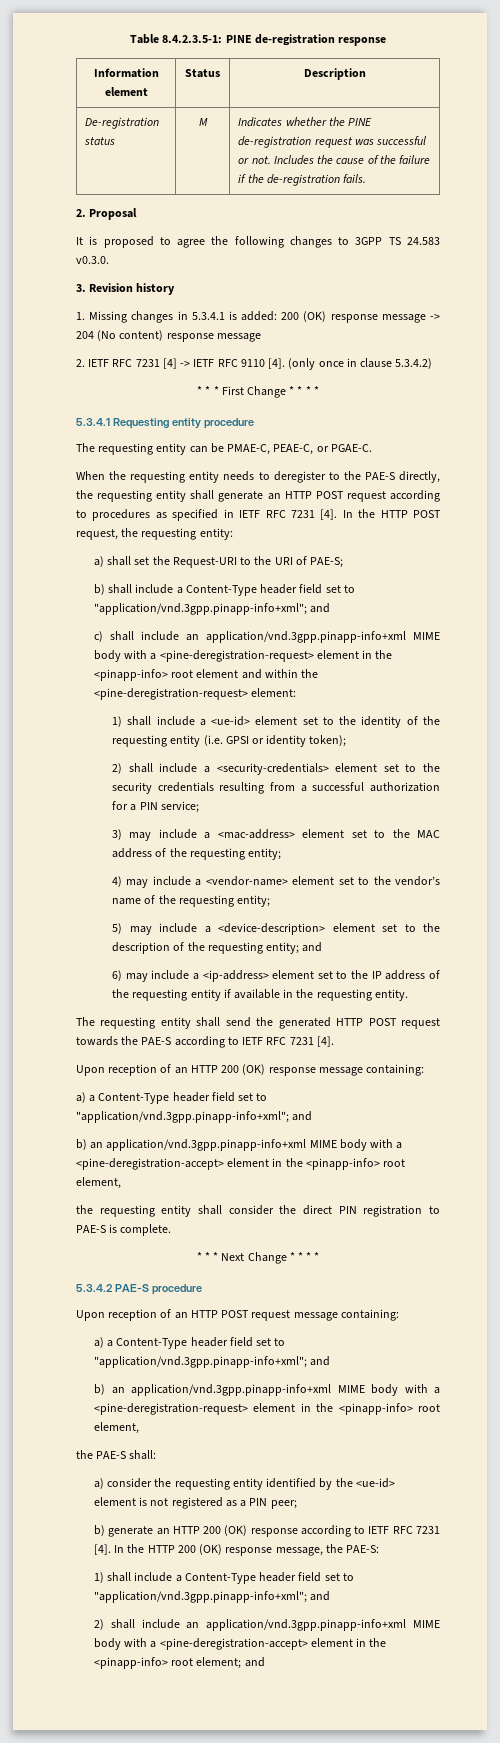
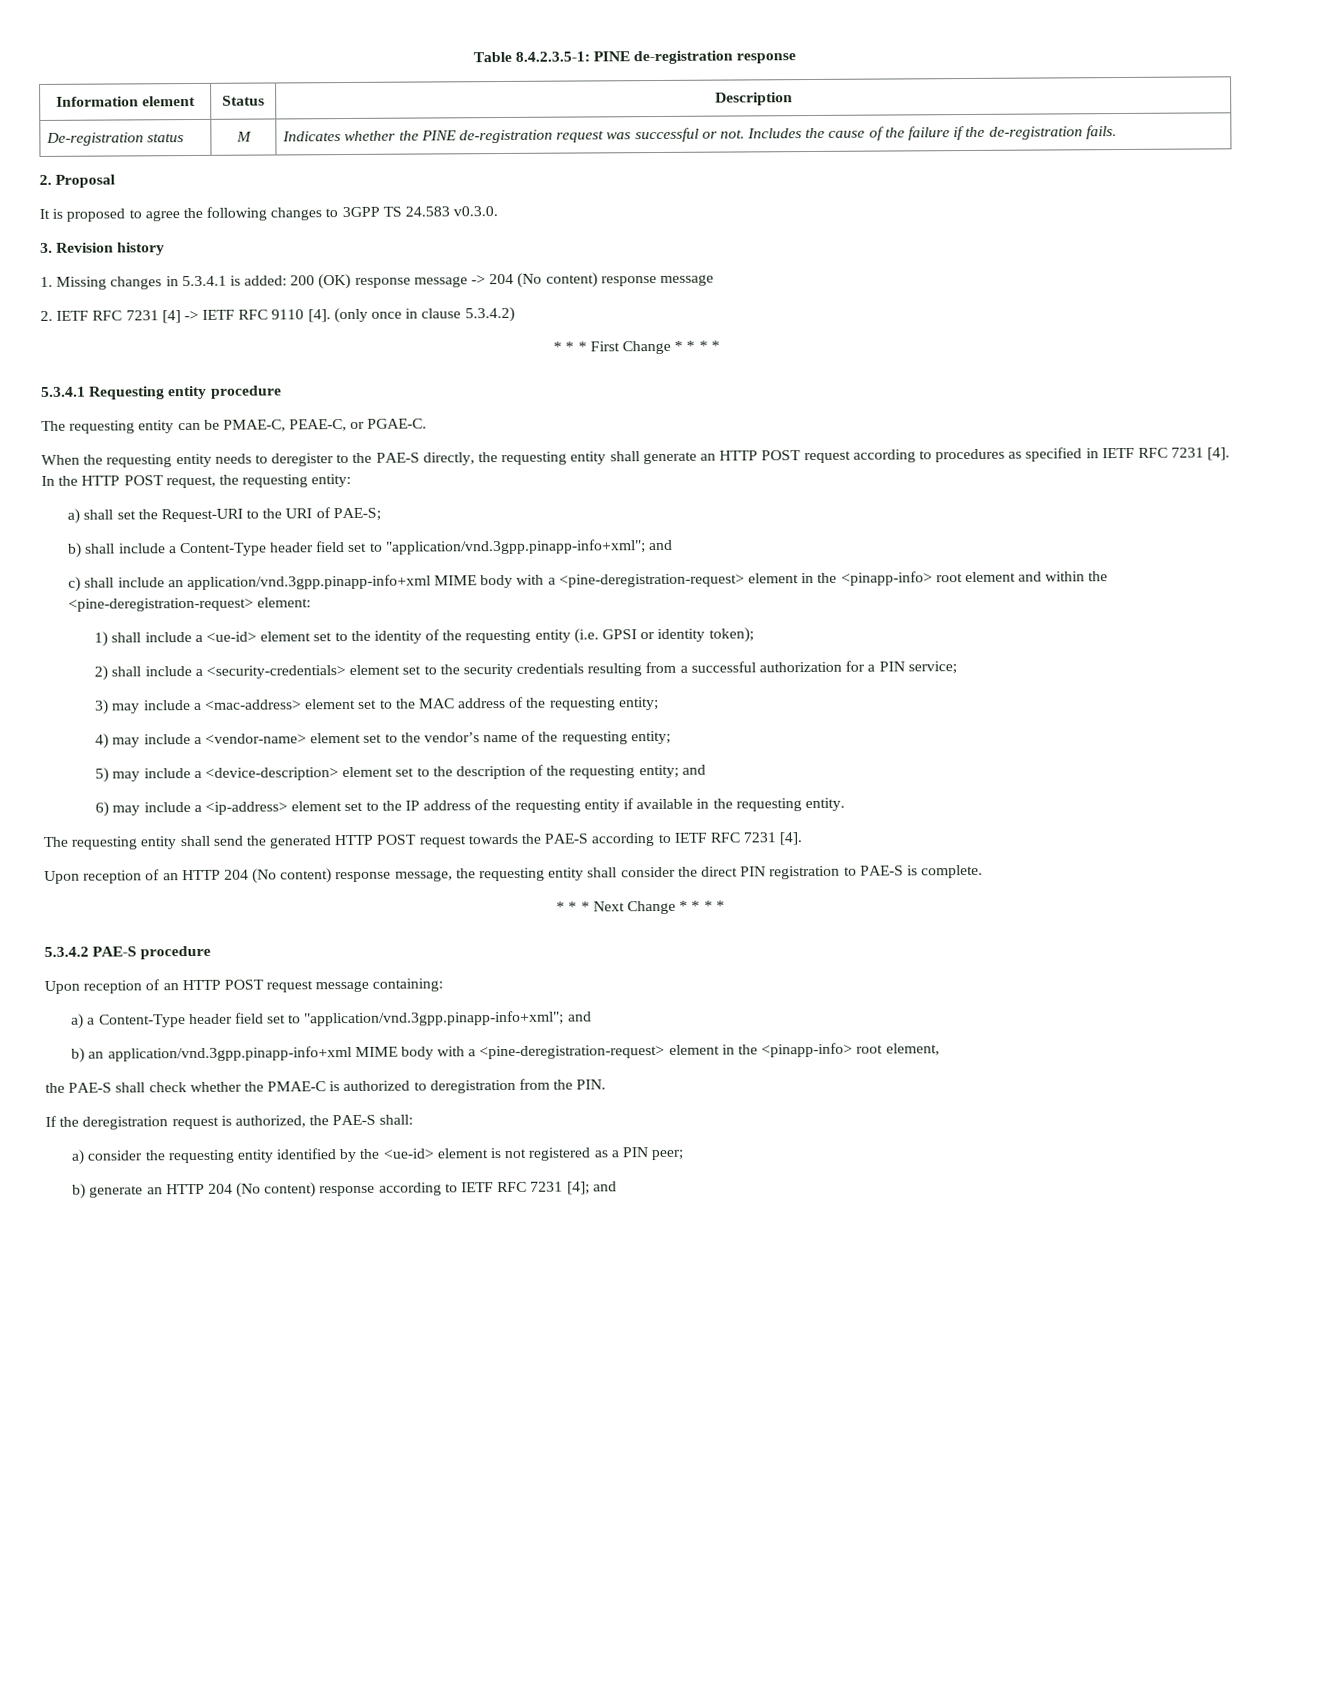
- Upon reception of an HTTP 200 (OK) response message containing:
- a) a Content-Type header field set to "application/vnd.3gpp.pinapp-info+xml"; and
- b) an application/vnd.3gpp.pinapp-info+xml MIME body with a <pine-deregistration-accept> element in the <pinapp-info> root element,
- the requesting entity shall consider the direct PIN registration to PAE-S is complete.
+ Upon reception of an HTTP 204 (No content) response message, the requesting entity shall consider the direct PIN registration to PAE-S is complete.
- the PAE-S shall:
+ the PAE-S shall check whether the PMAE-C is authorized to deregistration from the PIN.
+ If the deregistration request is authorized, the PAE-S shall:
- b) generate an HTTP 200 (OK) response according to IETF RFC 7231 [4]. In the HTTP 200 (OK) response message, the PAE-S:
- 1) shall include a Content-Type header field set to "application/vnd.3gpp.pinapp-info+xml"; and
- 2) shall include an application/vnd.3gpp.pinapp-info+xml MIME body with a <pine-deregistration-accept> element in the <pinapp-info> root element; and
+ b) generate an HTTP 204 (No content) response according to IETF RFC 7231 [4]; and

